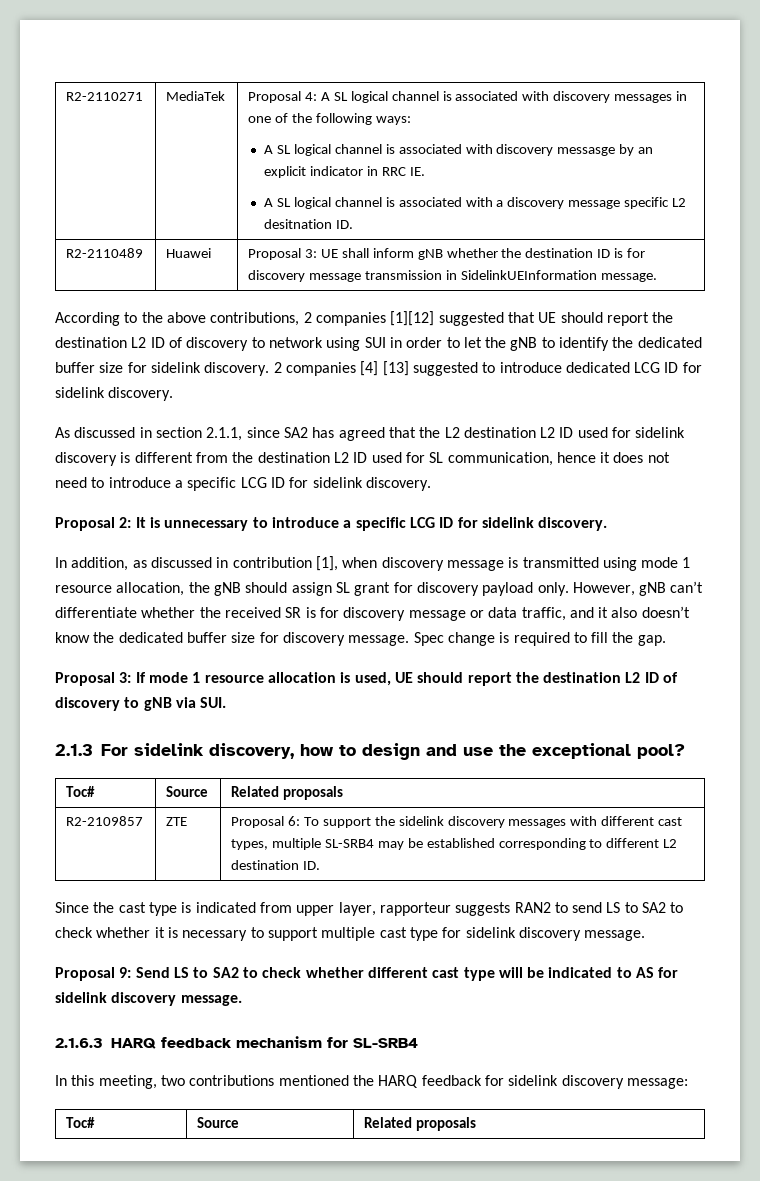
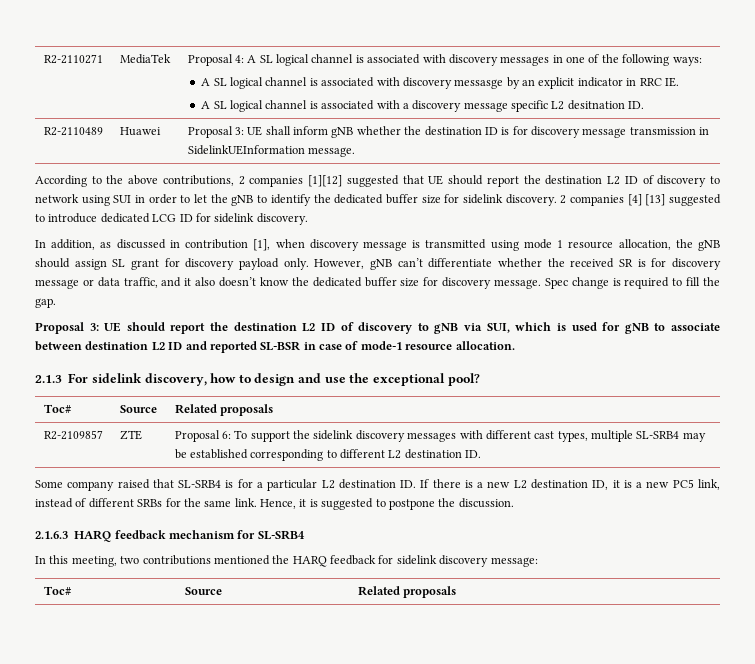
- As discussed in section 2.1.1, since SA2 has agreed that the L2 destination L2 ID used for sidelink discovery is different from the destination L2 ID used for SL communication, hence it does not need to introduce a specific LCG ID for sidelink discovery.
- Proposal 2: It is unnecessary to introduce a specific LCG ID for sidelink discovery.
- Proposal 3: If mode 1 resource allocation is used, UE should report the destination L2 ID of discovery to gNB via SUI.
+ Proposal 3: UE should report the destination L2 ID of discovery to gNB via SUI, which is used for gNB to associate between destination L2 ID and reported SL-BSR in case of mode-1 resource allocation.
- Since the cast type is indicated from upper layer, rapporteur suggests RAN2 to send LS to SA2 to check whether it is necessary to support multiple cast type for sidelink discovery message.
- Proposal 9: Send LS to SA2 to check whether different cast type will be indicated to AS for sidelink discovery message.
+ Some company raised that SL-SRB4 is for a particular L2 destination ID. If there is a new L2 destination ID, it is a new PC5 link, instead of different SRBs for the same link. Hence, it is suggested to postpone the discussion.

